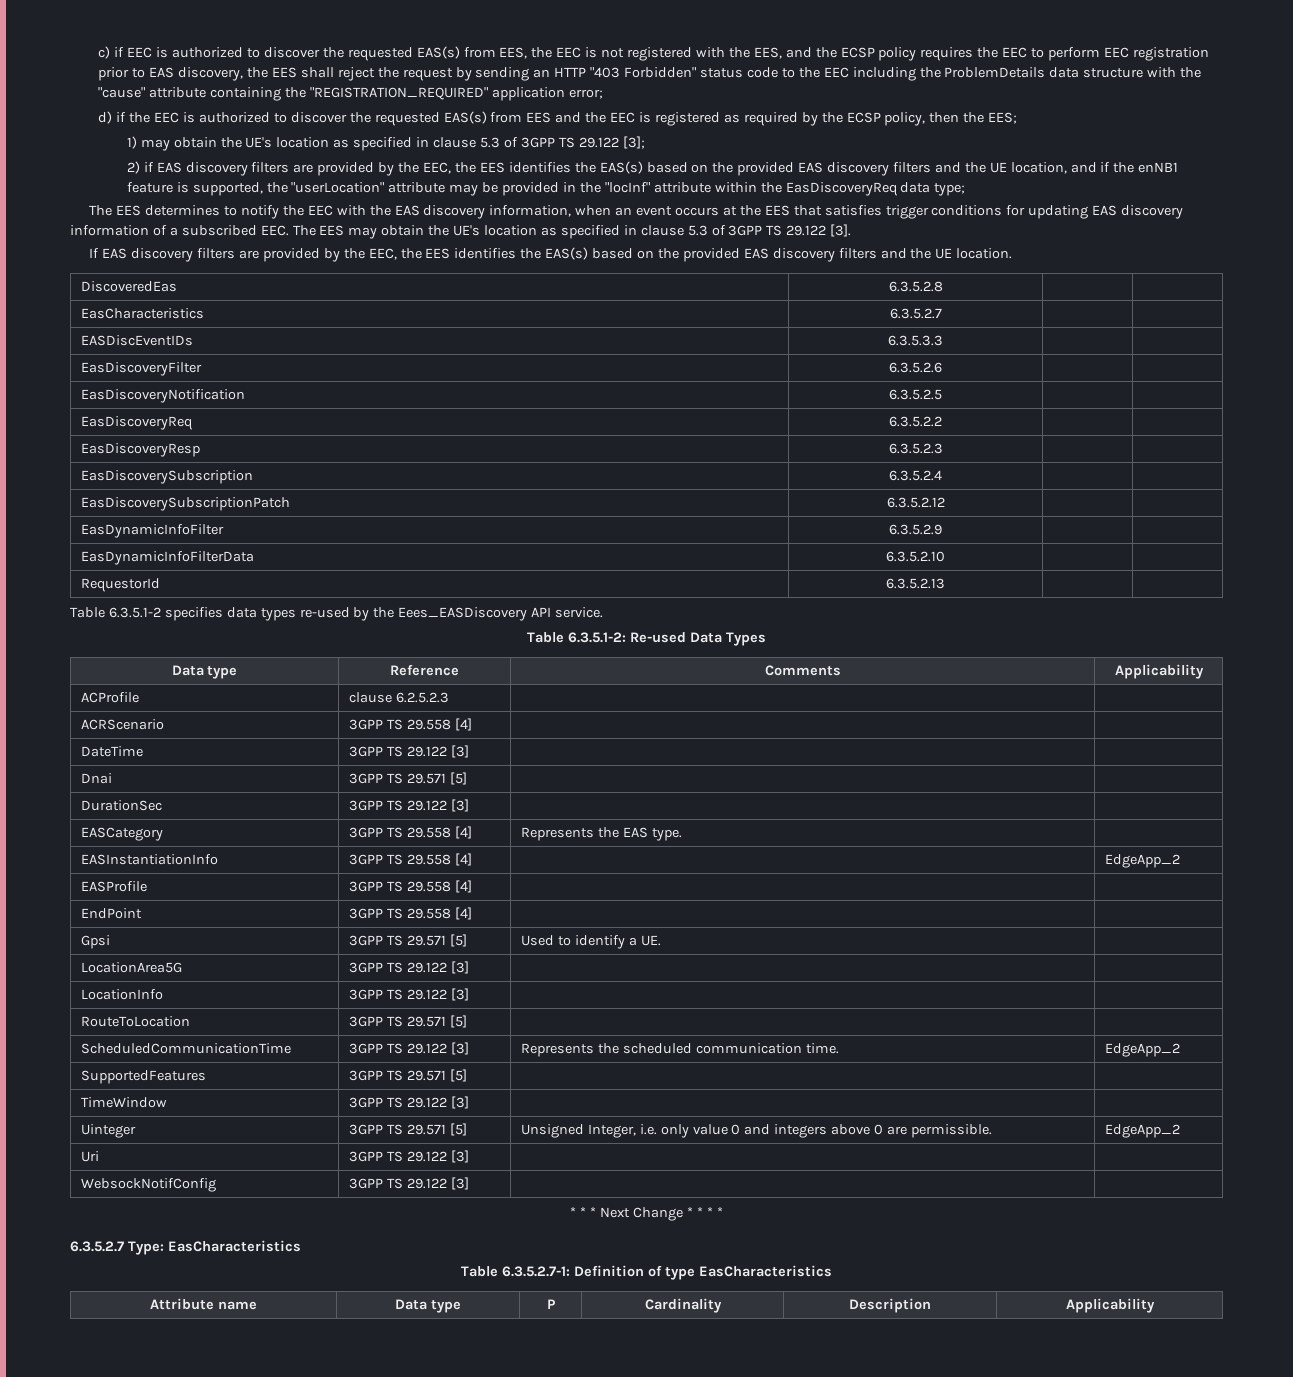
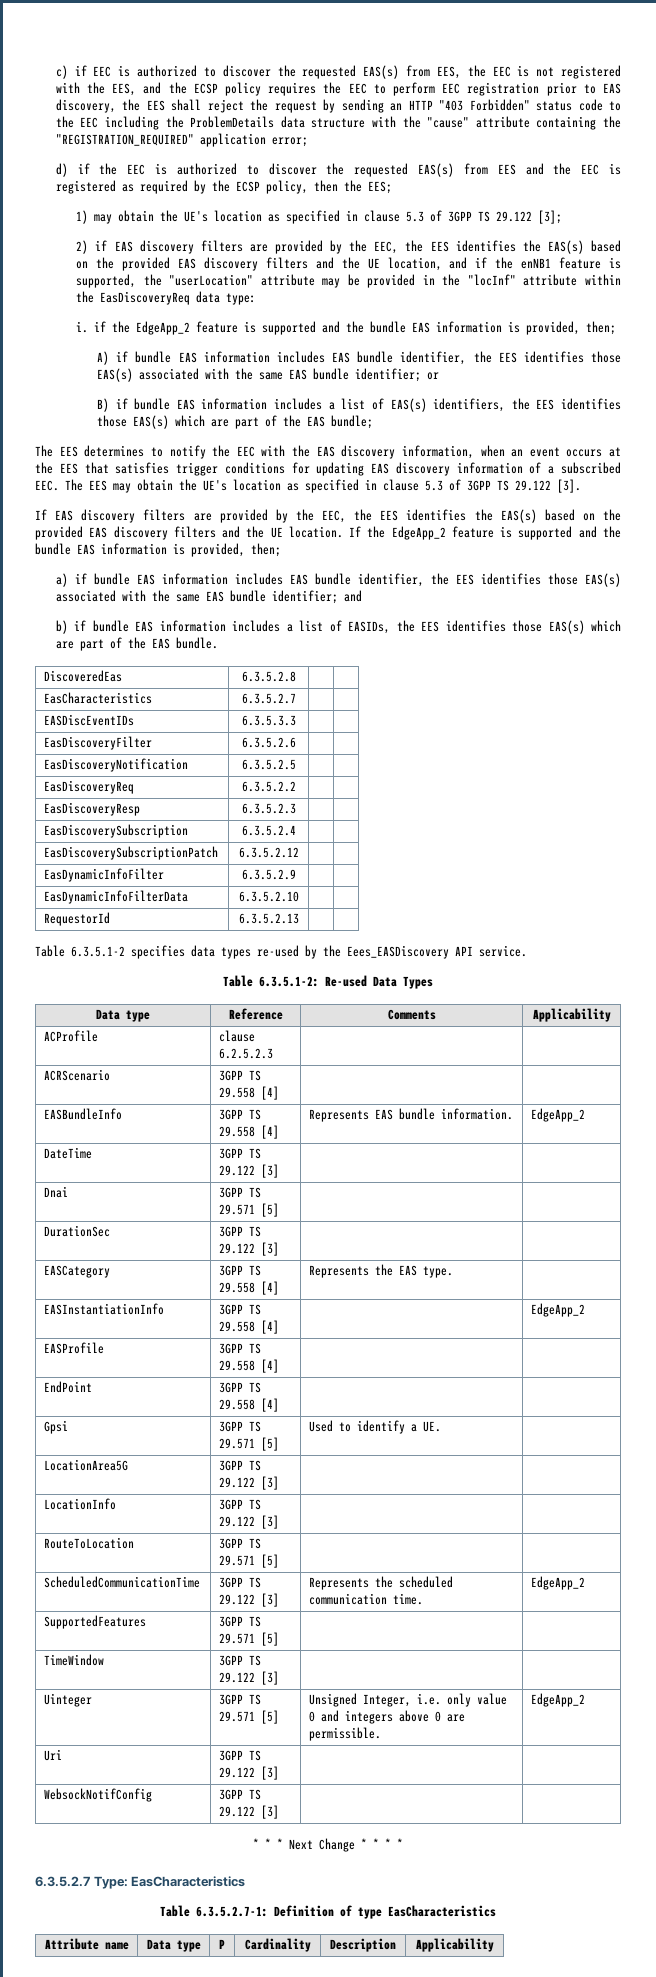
- 2) if EAS discovery filters are provided by the EEC, the EES identifies the EAS(s) based on the provided EAS discovery filters and the UE location, and if the enNB1 feature is supported, the "userLocation" attribute may be provided in the "locInf" attribute within the EasDiscoveryReq data type;
+ 2) if EAS discovery filters are provided by the EEC, the EES identifies the EAS(s) based on the provided EAS discovery filters and the UE location, and if the enNB1 feature is supported, the "userLocation" attribute may be provided in the "locInf" attribute within the EasDiscoveryReq data type:
+ i. if the EdgeApp_2 feature is supported and the bundle EAS information is provided, then;
+ A) if bundle EAS information includes EAS bundle identifier, the EES identifies those EAS(s) associated with the same EAS bundle identifier; or
+ B) if bundle EAS information includes a list of EAS(s) identifiers, the EES identifies those EAS(s) which are part of the EAS bundle;
+ If the EdgeApp_2 feature is supported and the bundle EAS information is provided, then;
+ a) if bundle EAS information includes EAS bundle identifier, the EES identifies those EAS(s) associated with the same EAS bundle identifier; and
+ b) if bundle EAS information includes a list of EASIDs, the EES identifies those EAS(s) which are part of the EAS bundle.
+ EASBundleInfo | 3GPP TS 29.558 [4] | Represents EAS bundle information. | EdgeApp_2

